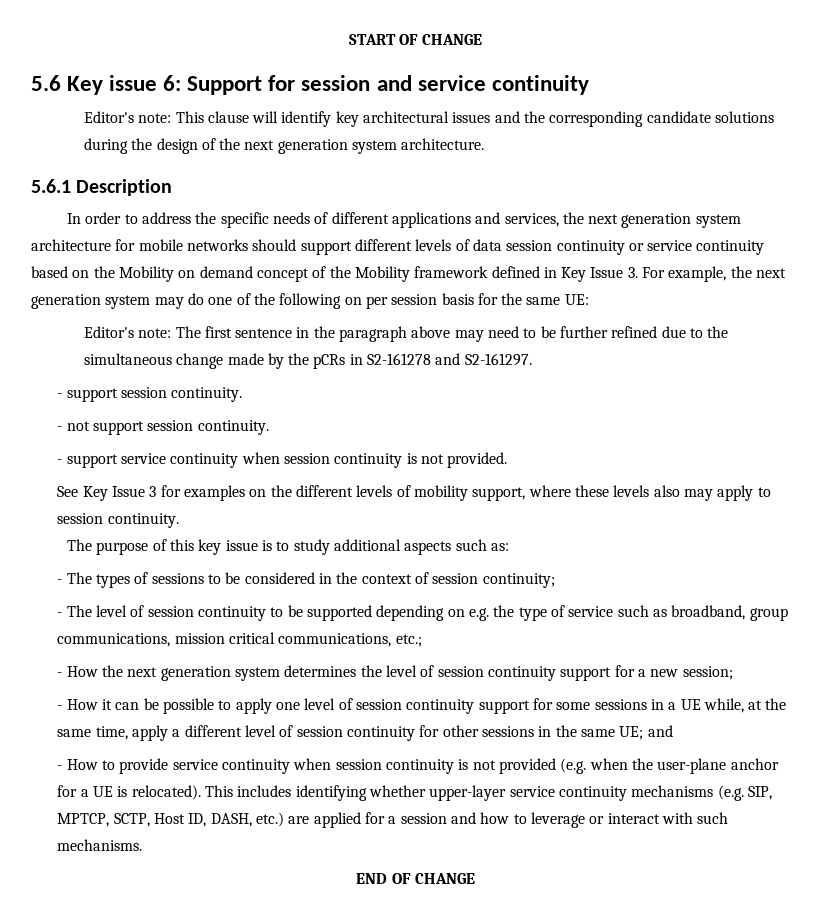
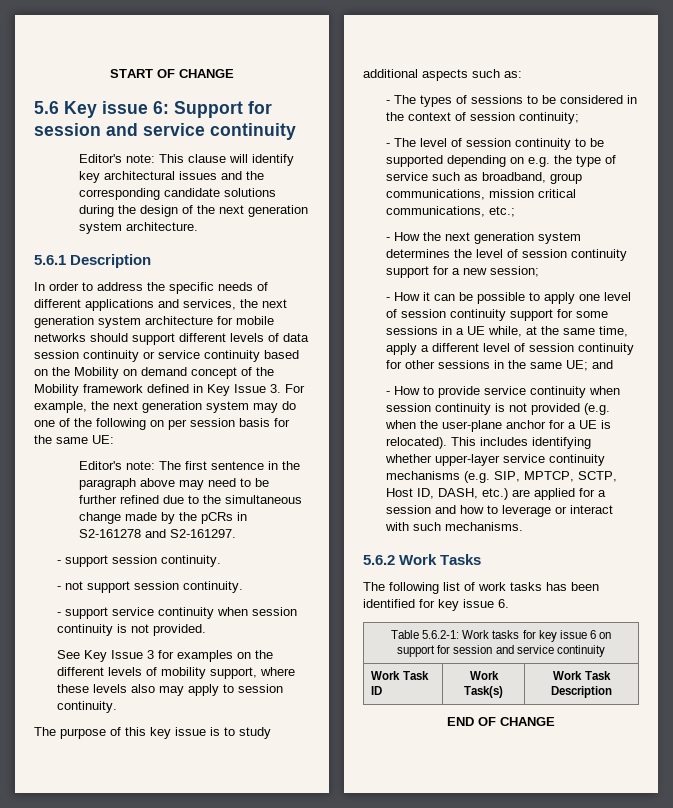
+ 5.6.2 Work Tasks
+ The following list of work tasks has been identified for key issue 6.
+ Table 5.6.2-1: Work tasks for key issue 6 on support for session and service continuity
+ Work Task ID | Work Task(s) | Work Task Description

